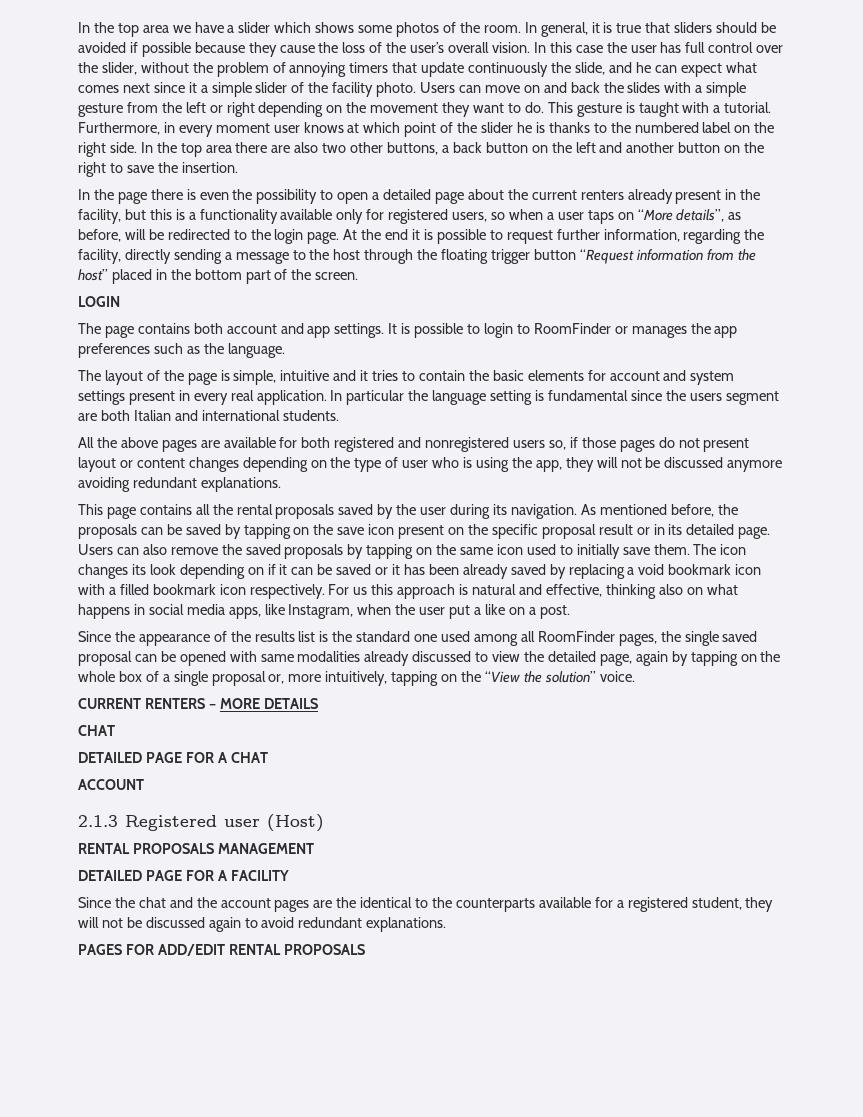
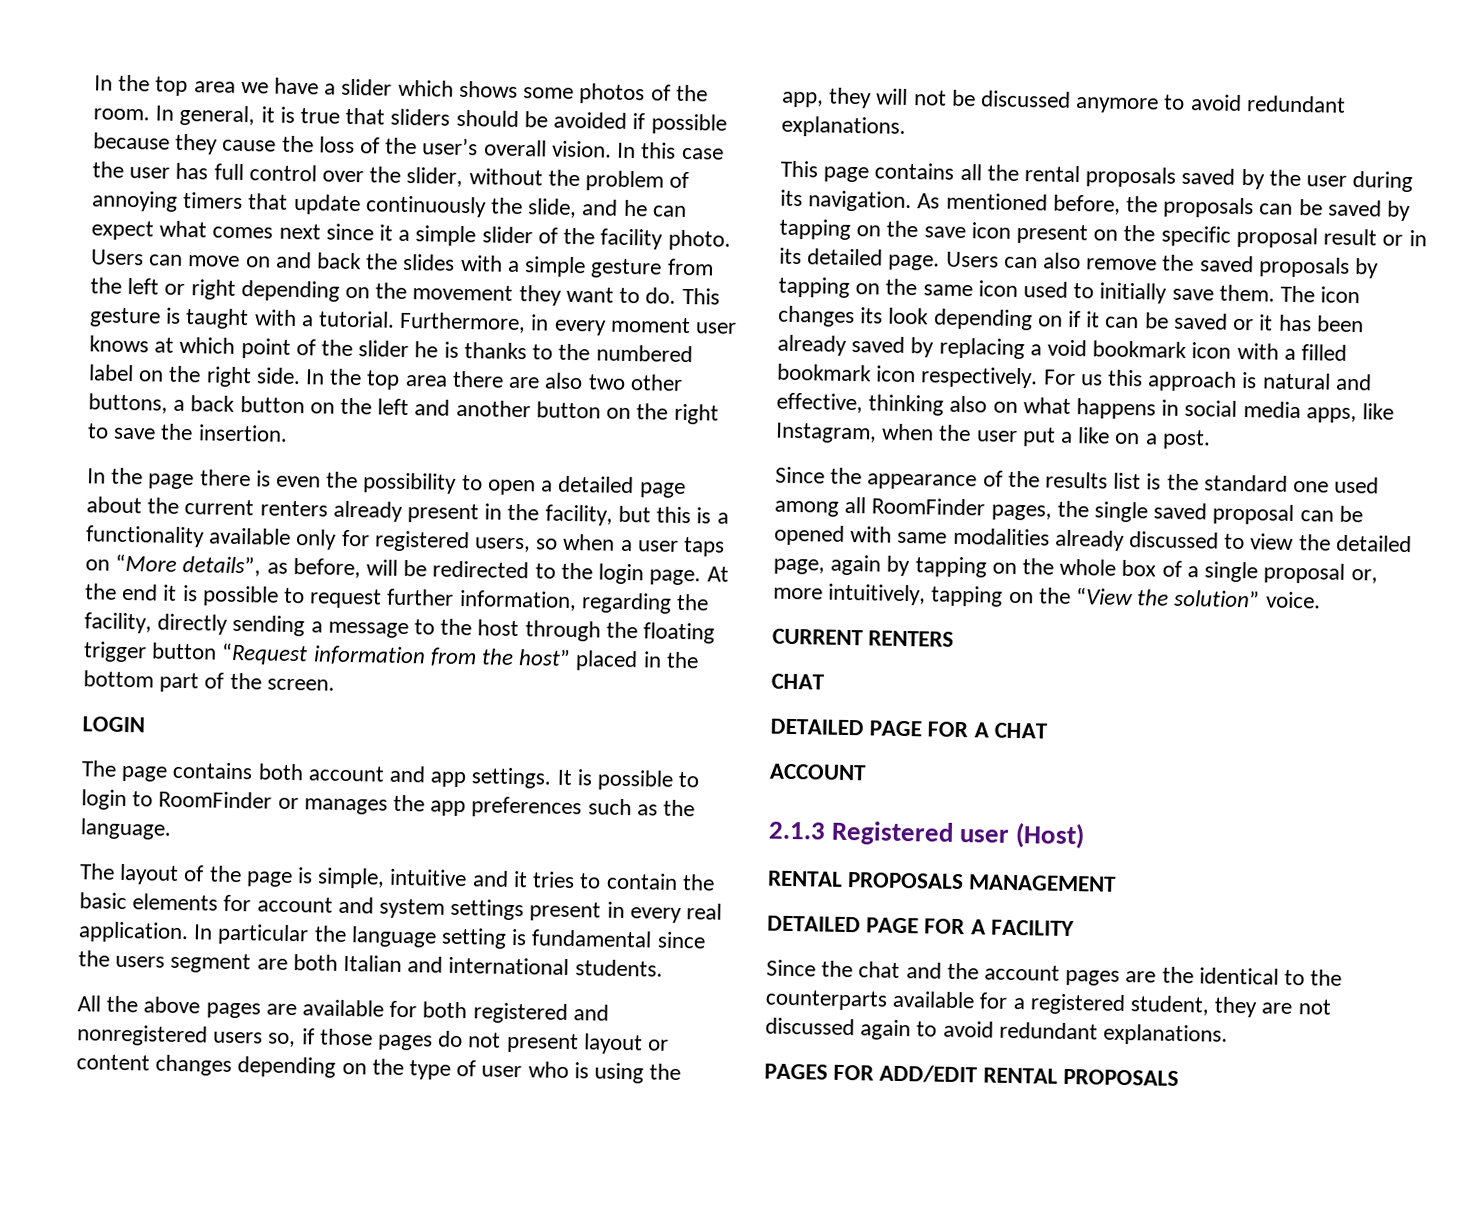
- All the above pages are available for both registered and nonregistered users so, if those pages do not present layout or content changes depending on the type of user who is using the app, they will not be discussed anymore avoiding redundant explanations.
+ All the above pages are available for both registered and nonregistered users so, if those pages do not present layout or content changes depending on the type of user who is using the app, they will not be discussed anymore to avoid redundant explanations.
- CURRENT RENTERS – MORE DETAILS
+ CURRENT RENTERS
- Since the chat and the account pages are the identical to the counterparts available for a registered student, they will not be discussed again to avoid redundant explanations.
+ Since the chat and the account pages are the identical to the counterparts available for a registered student, they are not discussed again to avoid redundant explanations.

